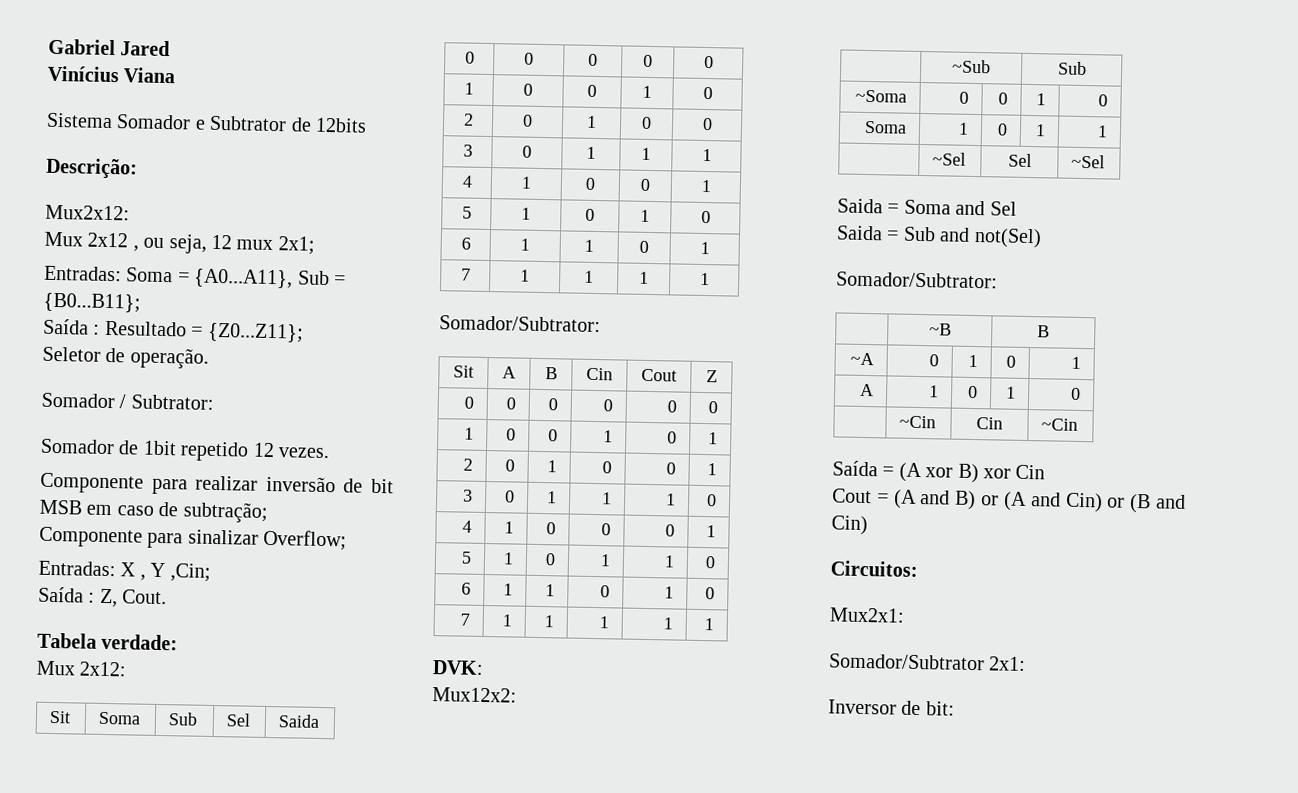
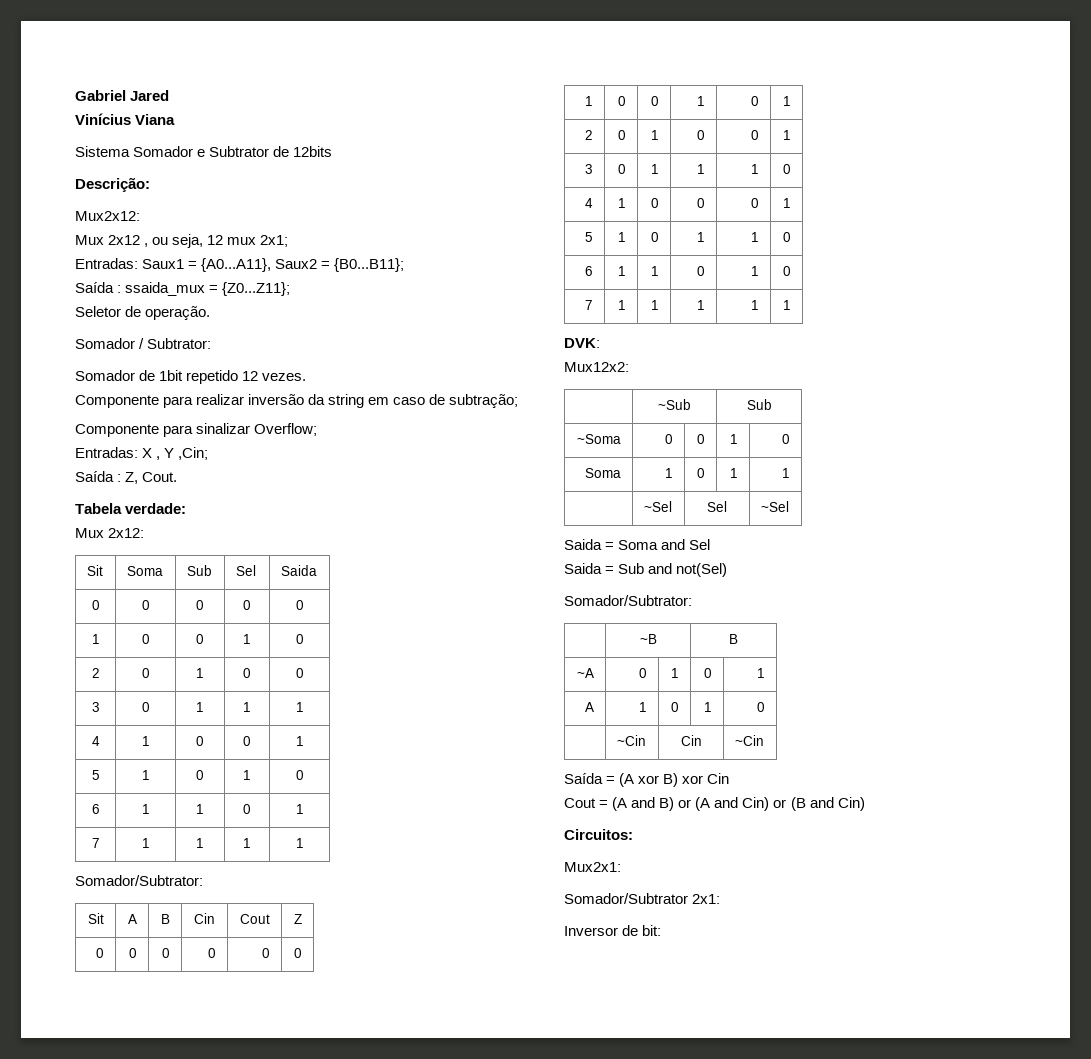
- Entradas: Soma = {A0...A11}, Sub = {B0...B11};
+ Entradas: Saux1 = {A0...A11}, Saux2 = {B0...B11};
- Saída : Resultado = {Z0...Z11};
+ Saída : ssaida_mux = {Z0...Z11};
- Componente para realizar inversão de bit MSB em caso de subtração;
+ Componente para realizar inversão da string em caso de subtração;

